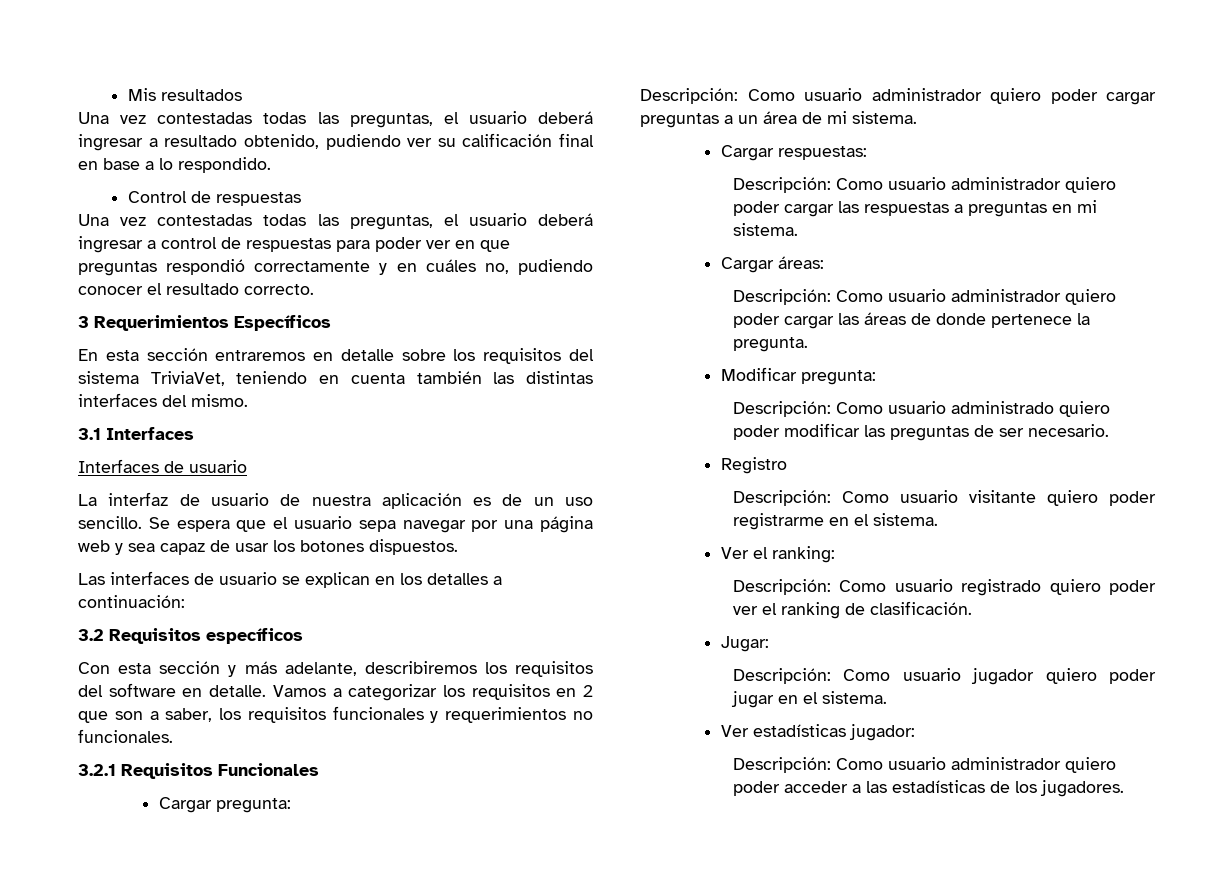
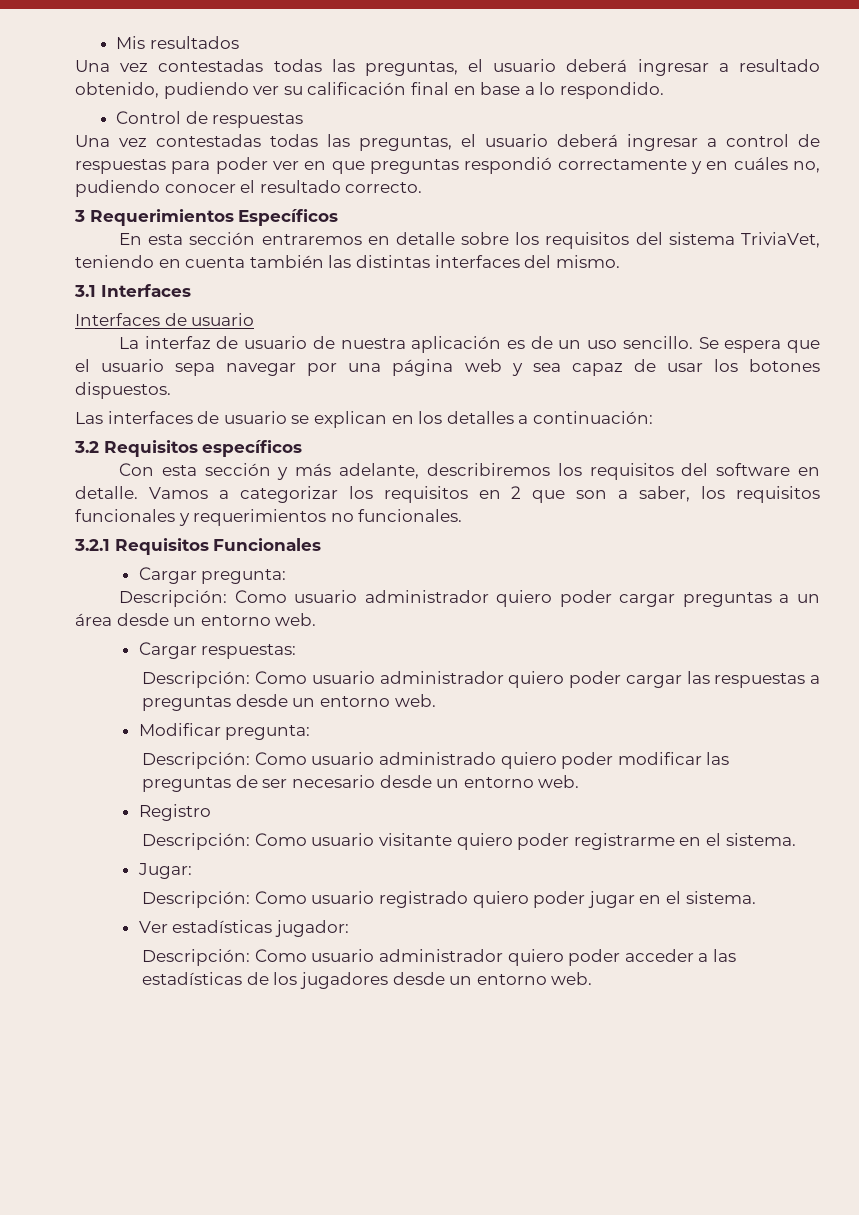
- Descripción: Como usuario administrador quiero poder cargar preguntas a un área de mi sistema.
+ Descripción: Como usuario administrador quiero poder cargar preguntas a un área desde un entorno web.
- Descripción: Como usuario administrador quiero poder cargar las respuestas a preguntas en mi sistema.
- Cargar áreas:
- Descripción: Como usuario administrador quiero poder cargar las áreas de donde pertenece la pregunta.
+ Descripción: Como usuario administrador quiero poder cargar las respuestas a preguntas desde un entorno web.
- Descripción: Como usuario administrado quiero poder modificar las preguntas de ser necesario.
+ Descripción: Como usuario administrado quiero poder modificar las preguntas de ser necesario desde un entorno web.
- Ver el ranking:
+ Jugar:
- Descripción: Como usuario registrado quiero poder ver el ranking de clasificación.
- Jugar:
- Descripción: Como usuario jugador quiero poder jugar en el sistema.
+ Descripción: Como usuario registrado quiero poder jugar en el sistema.
- Descripción: Como usuario administrador quiero poder acceder a las estadísticas de los jugadores.
+ Descripción: Como usuario administrador quiero poder acceder a las estadísticas de los jugadores desde un entorno web.

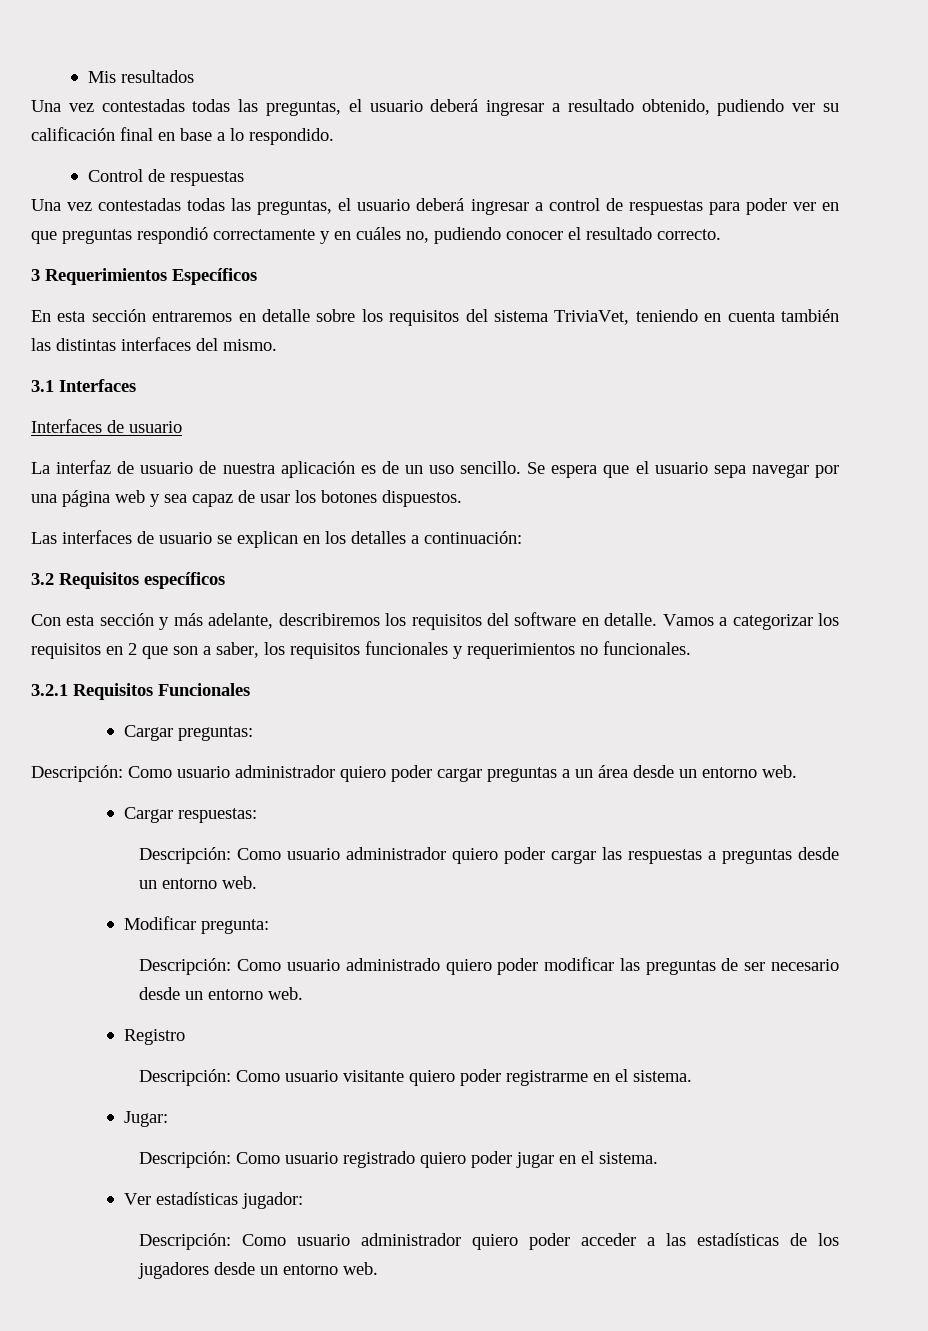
- Cargar pregunta:
+ Cargar preguntas:

